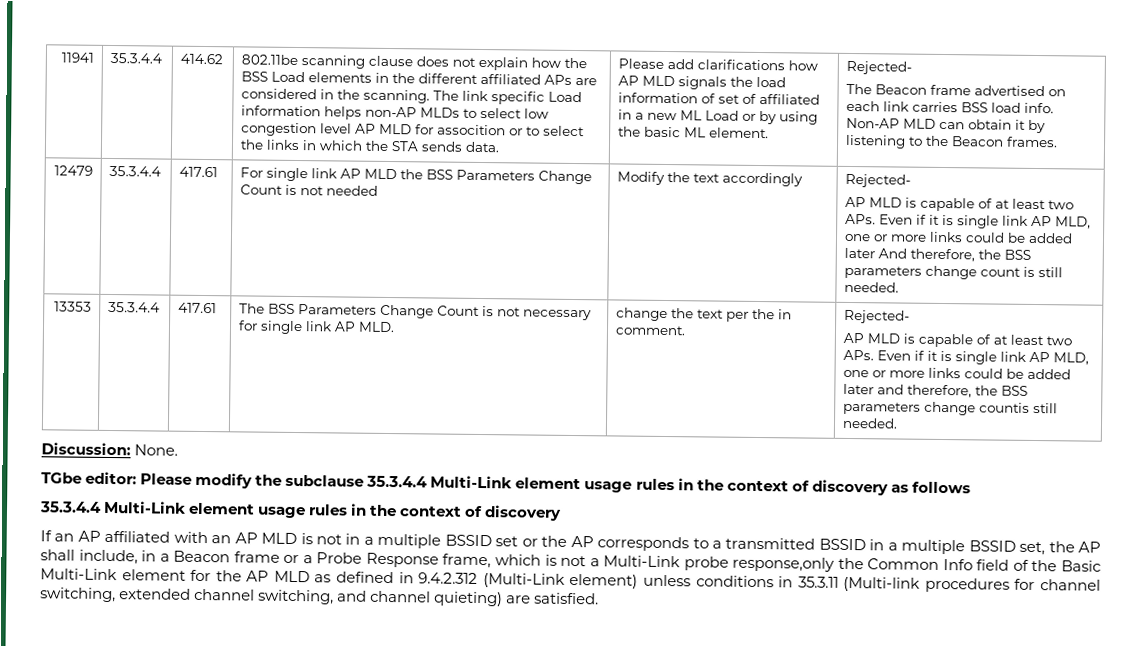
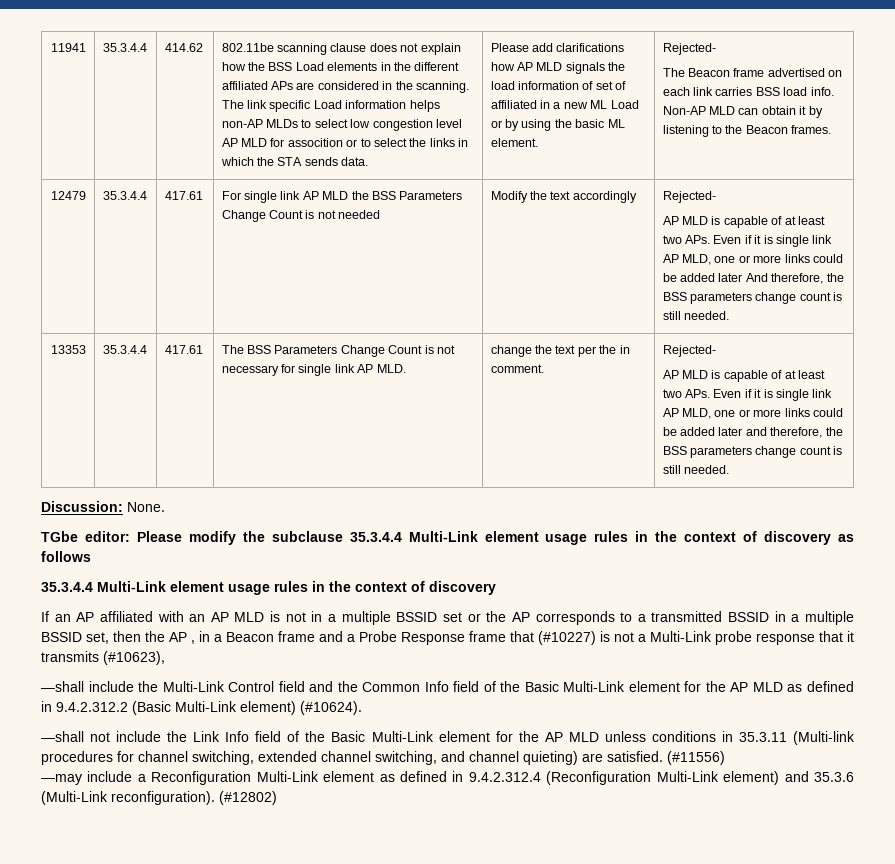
- AP MLD is capable of at least two APs. Even if it is single link AP MLD, one or more links could be added later and therefore, the BSS parameters change countis still needed.
+ AP MLD is capable of at least two APs. Even if it is single link AP MLD, one or more links could be added later and therefore, the BSS parameters change count is still needed.
- If an AP affiliated with an AP MLD is not in a multiple BSSID set or the AP corresponds to a transmitted BSSID in a multiple BSSID set, the AP shall include, in a Beacon frame or a Probe Response frame, which is not a Multi-Link probe response,only the Common Info field of the Basic Multi-Link element for the AP MLD as defined in 9.4.2.312 (Multi-Link element) unless conditions in 35.3.11 (Multi-link procedures for channel switching, extended channel switching, and channel quieting) are satisfied.
+ If an AP affiliated with an AP MLD is not in a multiple BSSID set or the AP corresponds to a transmitted BSSID in a multiple BSSID set, then the AP , in a Beacon frame and a Probe Response frame that (#10227) is not a Multi-Link probe response that it transmits (#10623),
+ —shall include the Multi-Link Control field and the Common Info field of the Basic Multi-Link element for the AP MLD as defined in 9.4.2.312.2 (Basic Multi-Link element) (#10624).
+ —shall not include the Link Info field of the Basic Multi-Link element for the AP MLD unless conditions in 35.3.11 (Multi-link procedures for channel switching, extended channel switching, and channel quieting) are satisfied.
+ (#11556)
+ —may include a Reconfiguration Multi-Link element as defined in 9.4.2.312.4 (Reconfiguration Multi-Link element) and 35.3.6 (Multi-Link reconfiguration). (#12802)

